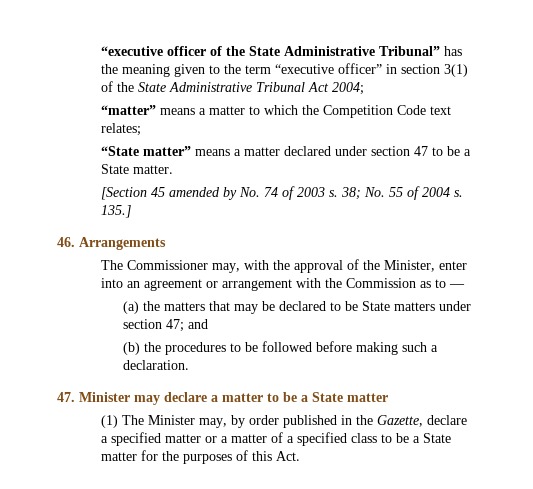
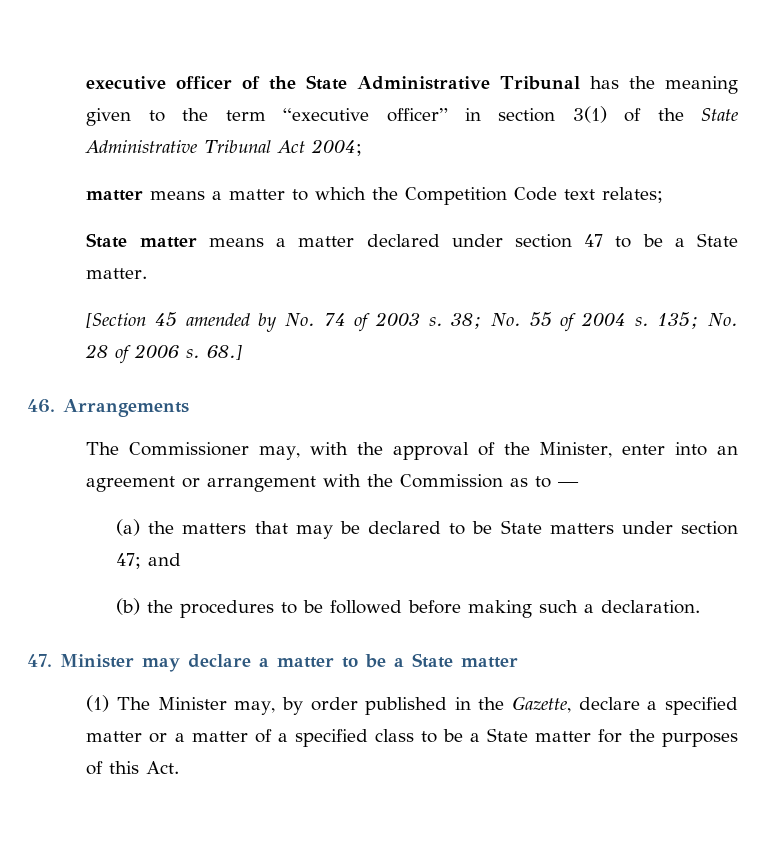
- “executive officer of the State Administrative Tribunal” has the meaning given to the term “executive officer” in section 3(1) of the State Administrative Tribunal Act 2004;
+ executive officer of the State Administrative Tribunal has the meaning given to the term “executive officer” in section 3(1) of the State Administrative Tribunal Act 2004;
- “matter” means a matter to which the Competition Code text relates;
+ matter means a matter to which the Competition Code text relates;
- “State matter” means a matter declared under section 47 to be a State matter.
+ State matter means a matter declared under section 47 to be a State matter.
- 135.]
+ 135; No. 28 of 2006 s. 68.]

